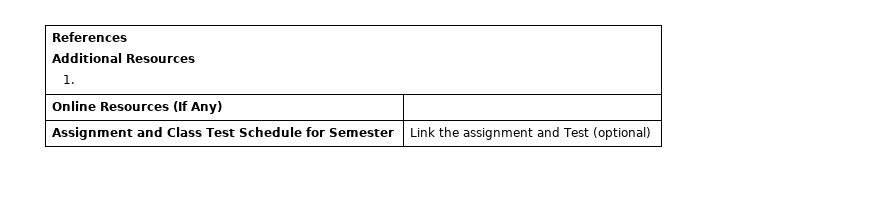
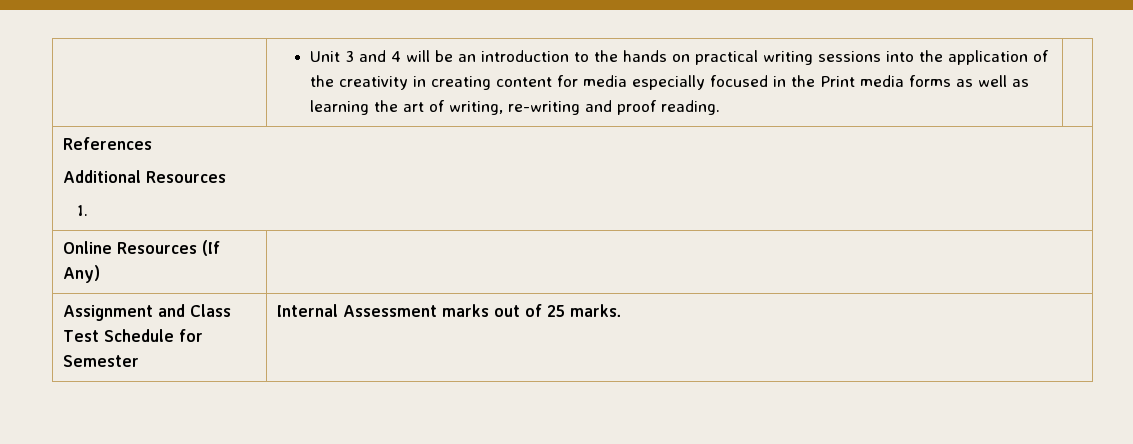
+ Unit 3 and 4 will be an introduction to the hands on practical writing sessions into the application of the creativity in creating content for media especially focused in the Print media forms as well as learning the art of writing, re-writing and proof reading.
- Assignment and Class Test Schedule for Semester | Link the assignment and Test (optional)
+ Assignment and Class Test Schedule for Semester | Internal Assessment marks out of 25 marks.

